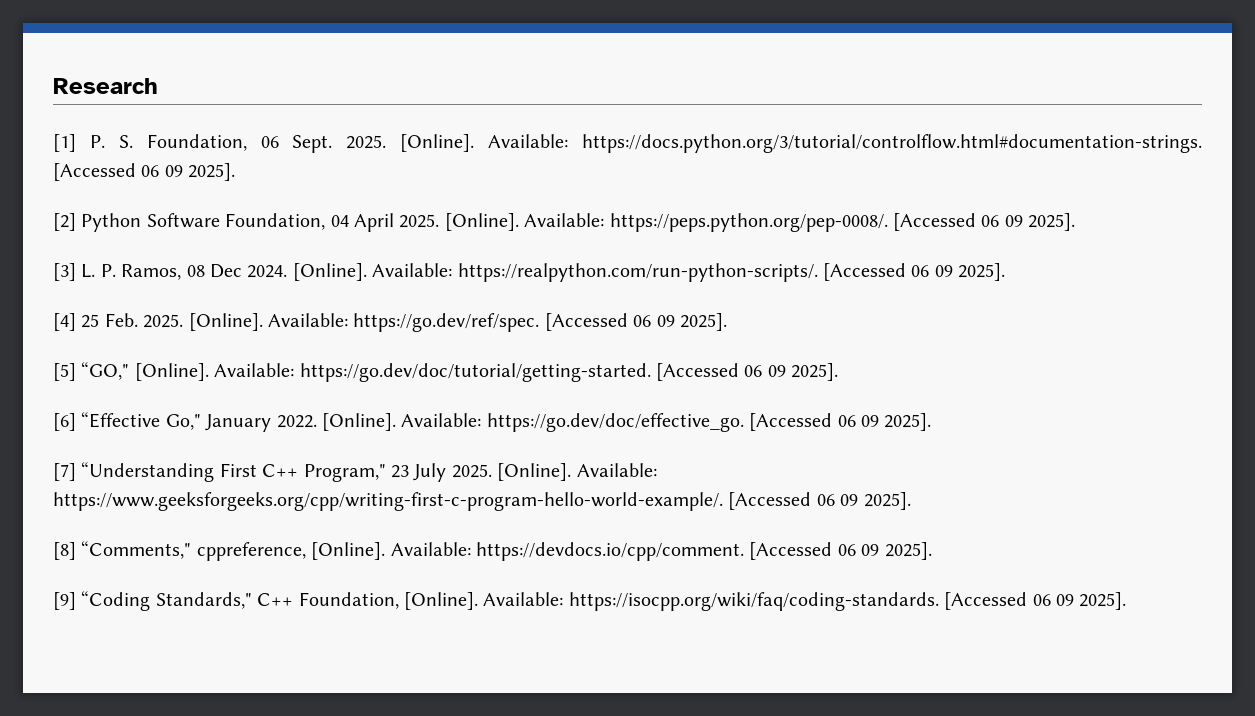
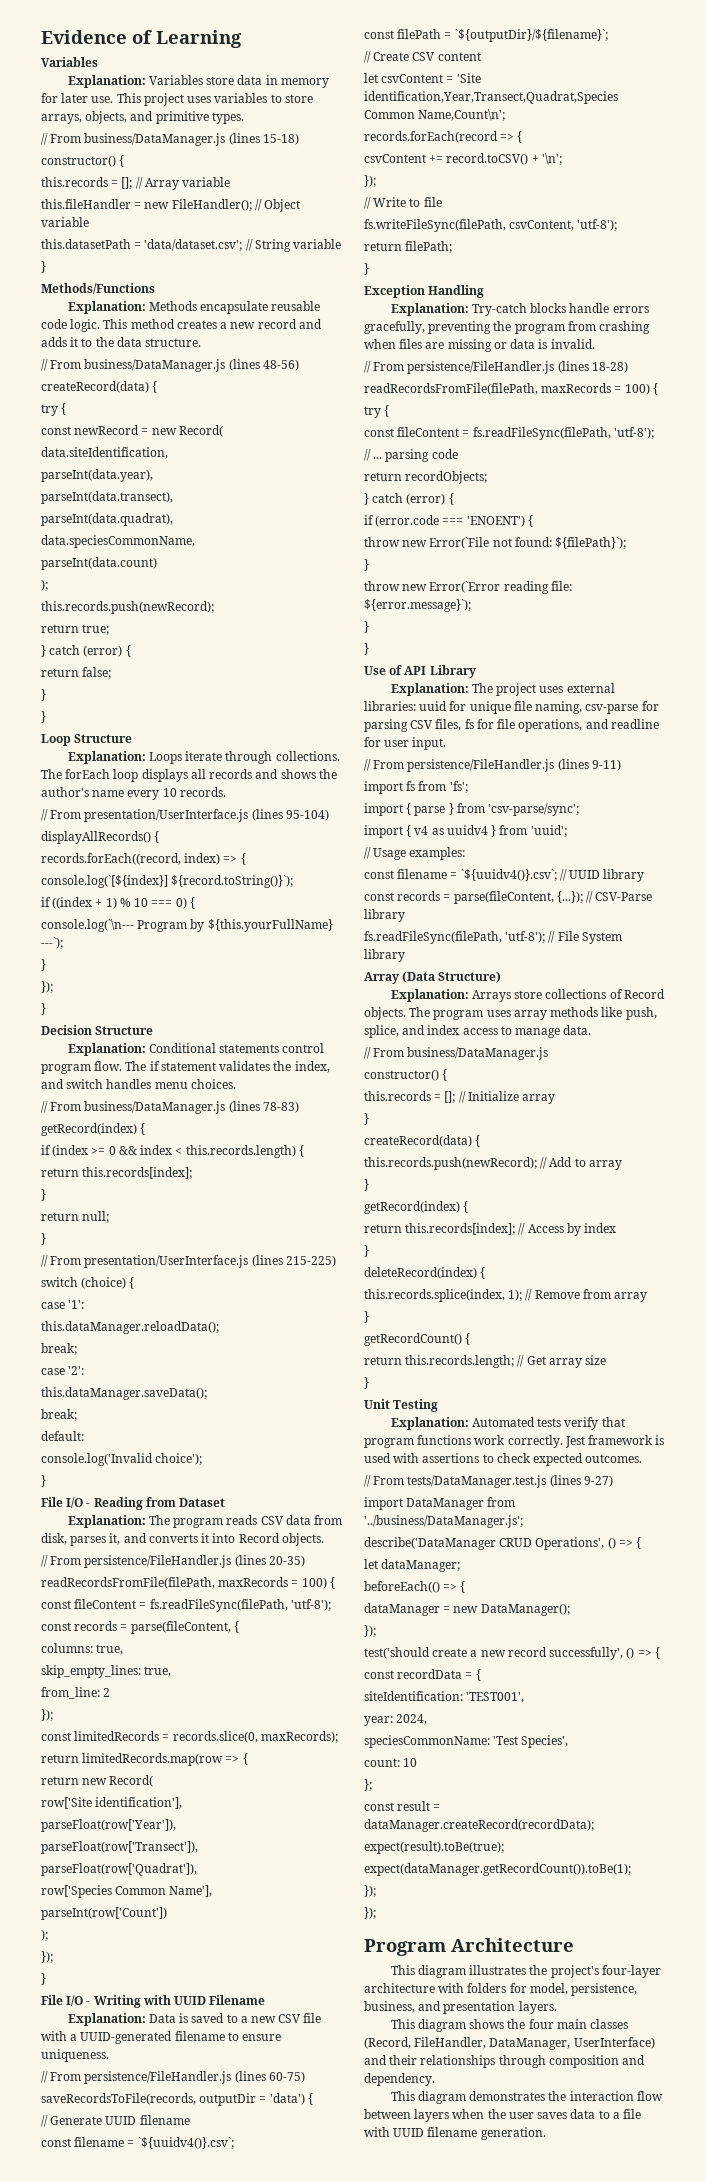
- Research
- [1] P. S. Foundation, 06 Sept. 2025. [Online]. Available: https://docs.python.org/3/tutorial/controlflow.html#documentation-strings. [Accessed 06 09 2025].
- [2] Python Software Foundation, 04 April 2025. [Online]. Available: https://peps.python.org/pep-0008/. [Accessed 06 09 2025].
- [3] L. P. Ramos, 08 Dec 2024. [Online]. Available: https://realpython.com/run-python-scripts/. [Accessed 06 09 2025].
- [4] 25 Feb. 2025. [Online]. Available: https://go.dev/ref/spec. [Accessed 06 09 2025].
- [5] “GO," [Online]. Available: https://go.dev/doc/tutorial/getting-started. [Accessed 06 09 2025].
- [6] “Effective Go," January 2022. [Online]. Available: https://go.dev/doc/effective_go. [Accessed 06 09 2025].
- [7] “Understanding First C++ Program," 23 July 2025. [Online]. Available: https://www.geeksforgeeks.org/cpp/writing-first-c-program-hello-world-example/. [Accessed 06 09 2025].
- [8] “Comments," cppreference, [Online]. Available: https://devdocs.io/cpp/comment. [Accessed 06 09 2025].
- [9] “Coding Standards," C++ Foundation, [Online]. Available: https://isocpp.org/wiki/faq/coding-standards. [Accessed 06 09 2025].
+ Evidence of Learning
+ Variables
+ Explanation: Variables store data in memory for later use. This project uses variables to store arrays, objects, and primitive types.
+ // From business/DataManager.js (lines 15-18)
+ constructor() {
+ this.records = []; // Array variable
+ this.fileHandler = new FileHandler(); // Object variable
+ this.datasetPath = 'data/dataset.csv'; // String variable
+ }
+ Methods/Functions
+ Explanation: Methods encapsulate reusable code logic. This method creates a new record and adds it to the data structure.
+ // From business/DataManager.js (lines 48-56)
+ createRecord(data) {
+ try {
+ const newRecord = new Record(
+ data.siteIdentification,
+ parseInt(data.year),
+ parseInt(data.transect),
+ parseInt(data.quadrat),
+ data.speciesCommonName,
+ parseInt(data.count)
+ );
+ this.records.push(newRecord);
+ return true;
+ } catch (error) {
+ return false;
+ }
+ }
+ Loop Structure
+ Explanation: Loops iterate through collections. The forEach loop displays all records and shows the author's name every 10 records.
+ // From presentation/UserInterface.js (lines 95-104)
+ displayAllRecords() {
+ records.forEach((record, index) => {
+ console.log(`[${index}] ${record.toString()}`);
+ if ((index + 1) % 10 === 0) {
+ console.log(`\n--- Program by ${this.yourFullName} ---`);
+ }
+ });
+ }
+ Decision Structure
+ Explanation: Conditional statements control program flow. The if statement validates the index, and switch handles menu choices.
+ // From business/DataManager.js (lines 78-83)
+ getRecord(index) {
+ if (index >= 0 && index < this.records.length) {
+ return this.records[index];
+ }
+ return null;
+ }
+ // From presentation/UserInterface.js (lines 215-225)
+ switch (choice) {
+ case '1':
+ this.dataManager.reloadData();
+ break;
+ case '2':
+ this.dataManager.saveData();
+ break;
+ default:
+ console.log('Invalid choice');
+ }
+ File I/O - Reading from Dataset
+ Explanation: The program reads CSV data from disk, parses it, and converts it into Record objects.
+ // From persistence/FileHandler.js (lines 20-35)
+ readRecordsFromFile(filePath, maxRecords = 100) {
+ const fileContent = fs.readFileSync(filePath, 'utf-8');
+ const records = parse(fileContent, {
+ columns: true,
+ skip_empty_lines: true,
+ from_line: 2
+ });
+ const limitedRecords = records.slice(0, maxRecords);
+ return limitedRecords.map(row => {
+ return new Record(
+ row['Site identification'],
+ parseFloat(row['Year']),
+ parseFloat(row['Transect']),
+ parseFloat(row['Quadrat']),
+ row['Species Common Name'],
+ parseInt(row['Count'])
+ );
+ });
+ }
+ File I/O - Writing with UUID Filename
+ Explanation: Data is saved to a new CSV file with a UUID-generated filename to ensure uniqueness.
+ // From persistence/FileHandler.js (lines 60-75)
+ saveRecordsToFile(records, outputDir = 'data') {
+ // Generate UUID filename
+ const filename = `${uuidv4()}.csv`;
+ const filePath = `${outputDir}/${filename}`;
+ // Create CSV content
+ let csvContent = 'Site identification,Year,Transect,Quadrat,Species Common Name,Count\n';
+ records.forEach(record => {
+ csvContent += record.toCSV() + '\n';
+ });
+ // Write to file
+ fs.writeFileSync(filePath, csvContent, 'utf-8');
+ return filePath;
+ }
+ Exception Handling
+ Explanation: Try-catch blocks handle errors gracefully, preventing the program from crashing when files are missing or data is invalid.
+ // From persistence/FileHandler.js (lines 18-28)
+ readRecordsFromFile(filePath, maxRecords = 100) {
+ try {
+ const fileContent = fs.readFileSync(filePath, 'utf-8');
+ // ... parsing code
+ return recordObjects;
+ } catch (error) {
+ if (error.code === 'ENOENT') {
+ throw new Error(`File not found: ${filePath}`);
+ }
+ throw new Error(`Error reading file: ${error.message}`);
+ }
+ }
+ Use of API Library
+ Explanation: The project uses external libraries: uuid for unique file naming, csv-parse for parsing CSV files, fs for file operations, and readline for user input.
+ // From persistence/FileHandler.js (lines 9-11)
+ import fs from 'fs';
+ import { parse } from 'csv-parse/sync';
+ import { v4 as uuidv4 } from 'uuid';
+ // Usage examples:
+ const filename = `${uuidv4()}.csv`; // UUID library
+ const records = parse(fileContent, {...}); // CSV-Parse library
+ fs.readFileSync(filePath, 'utf-8'); // File System library
+ Array (Data Structure)
+ Explanation: Arrays store collections of Record objects. The program uses array methods like push, splice, and index access to manage data.
+ // From business/DataManager.js
+ constructor() {
+ this.records = []; // Initialize array
+ }
+ createRecord(data) {
+ this.records.push(newRecord); // Add to array
+ }
+ getRecord(index) {
+ return this.records[index]; // Access by index
+ }
+ deleteRecord(index) {
+ this.records.splice(index, 1); // Remove from array
+ }
+ getRecordCount() {
+ return this.records.length; // Get array size
+ }
+ Unit Testing
+ Explanation: Automated tests verify that program functions work correctly. Jest framework is used with assertions to check expected outcomes.
+ // From tests/DataManager.test.js (lines 9-27)
+ import DataManager from '../business/DataManager.js';
+ describe('DataManager CRUD Operations', () => {
+ let dataManager;
+ beforeEach(() => {
+ dataManager = new DataManager();
+ });
+ test('should create a new record successfully', () => {
+ const recordData = {
+ siteIdentification: 'TEST001',
+ year: 2024,
+ speciesCommonName: 'Test Species',
+ count: 10
+ };
+ const result = dataManager.createRecord(recordData);
+ expect(result).toBe(true);
+ expect(dataManager.getRecordCount()).toBe(1);
+ });
+ });
+ Program Architecture
+ This diagram illustrates the project's four-layer architecture with folders for model, persistence, business, and presentation layers.
+ This diagram shows the four main classes (Record, FileHandler, DataManager, UserInterface) and their relationships through composition and dependency.
+ This diagram demonstrates the interaction flow between layers when the user saves data to a file with UUID filename generation.

